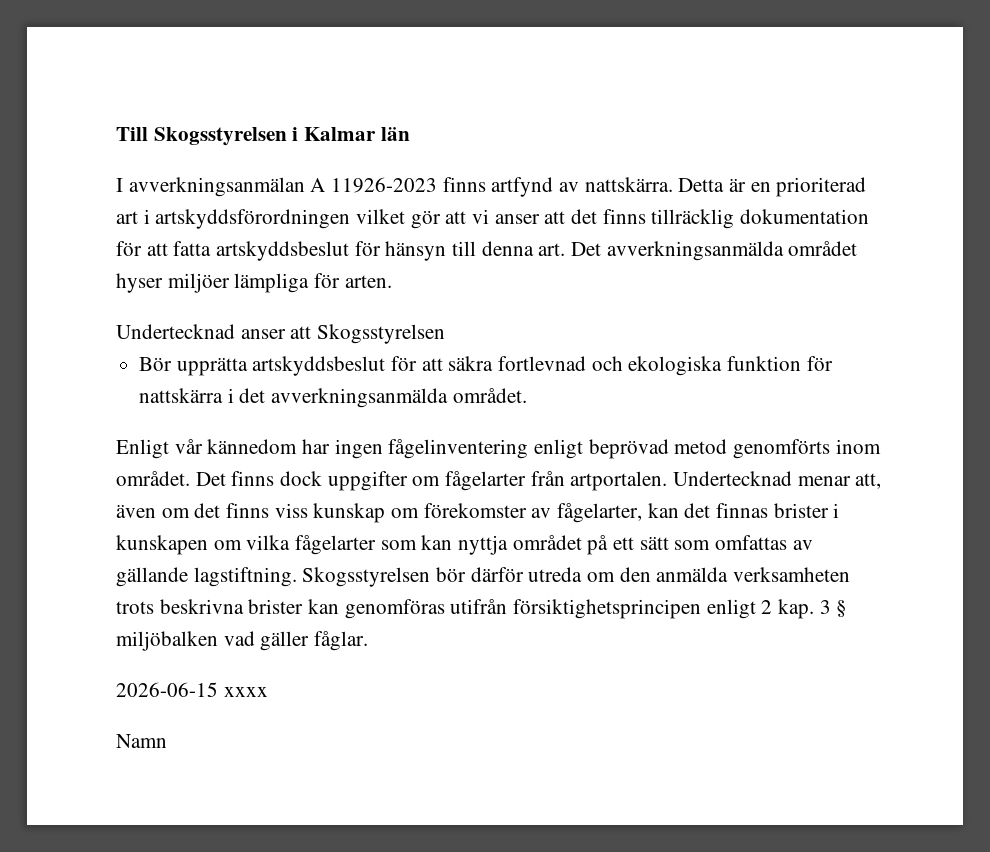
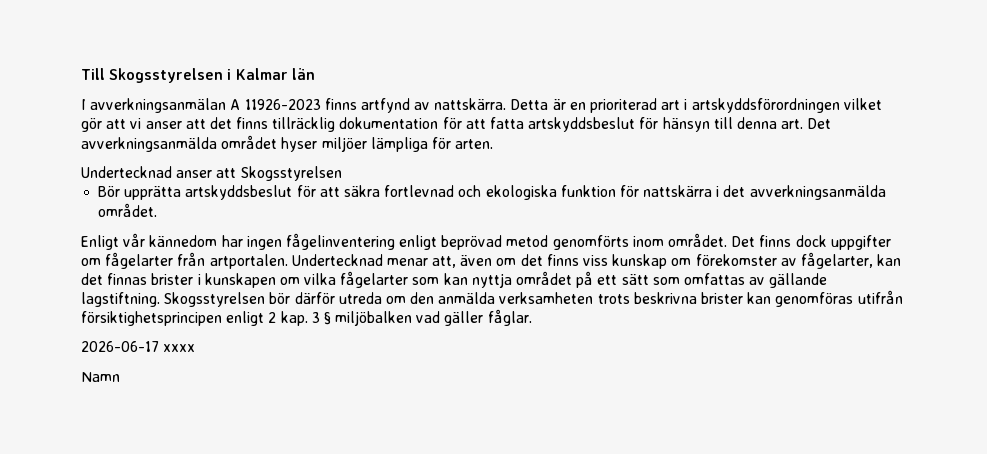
- 2026-06-15 xxxx
+ 2026-06-17 xxxx

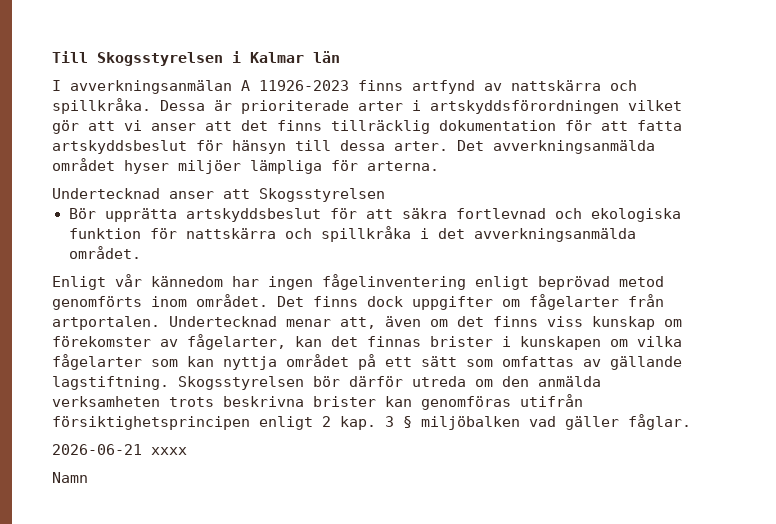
- I avverkningsanmälan A 11926-2023 finns artfynd av nattskärra. Detta är en prioriterad art i artskyddsförordningen vilket gör att vi anser att det finns tillräcklig dokumentation för att fatta artskyddsbeslut för hänsyn till denna art. Det avverkningsanmälda området hyser miljöer lämpliga för arten.
+ I avverkningsanmälan A 11926-2023 finns artfynd av nattskärra och spillkråka. Dessa är prioriterade arter i artskyddsförordningen vilket gör att vi anser att det finns tillräcklig dokumentation för att fatta artskyddsbeslut för hänsyn till dessa arter. Det avverkningsanmälda området hyser miljöer lämpliga för arterna.
- Bör upprätta artskyddsbeslut för att säkra fortlevnad och ekologiska funktion för nattskärra i det avverkningsanmälda området.
+ Bör upprätta artskyddsbeslut för att säkra fortlevnad och ekologiska funktion för nattskärra och spillkråka i det avverkningsanmälda området.
- 2026-06-17 xxxx
+ 2026-06-21 xxxx

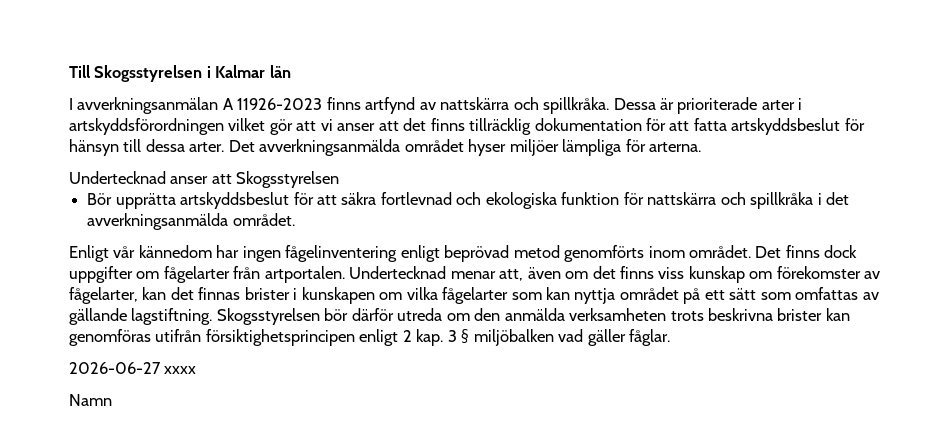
- 2026-06-21 xxxx
+ 2026-06-27 xxxx

